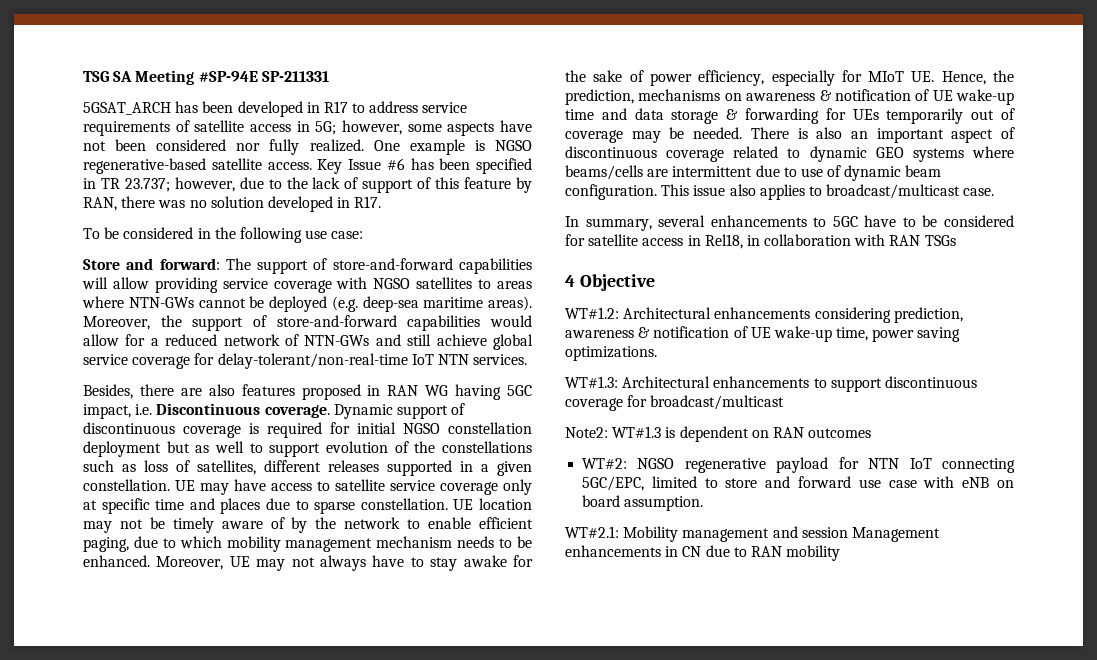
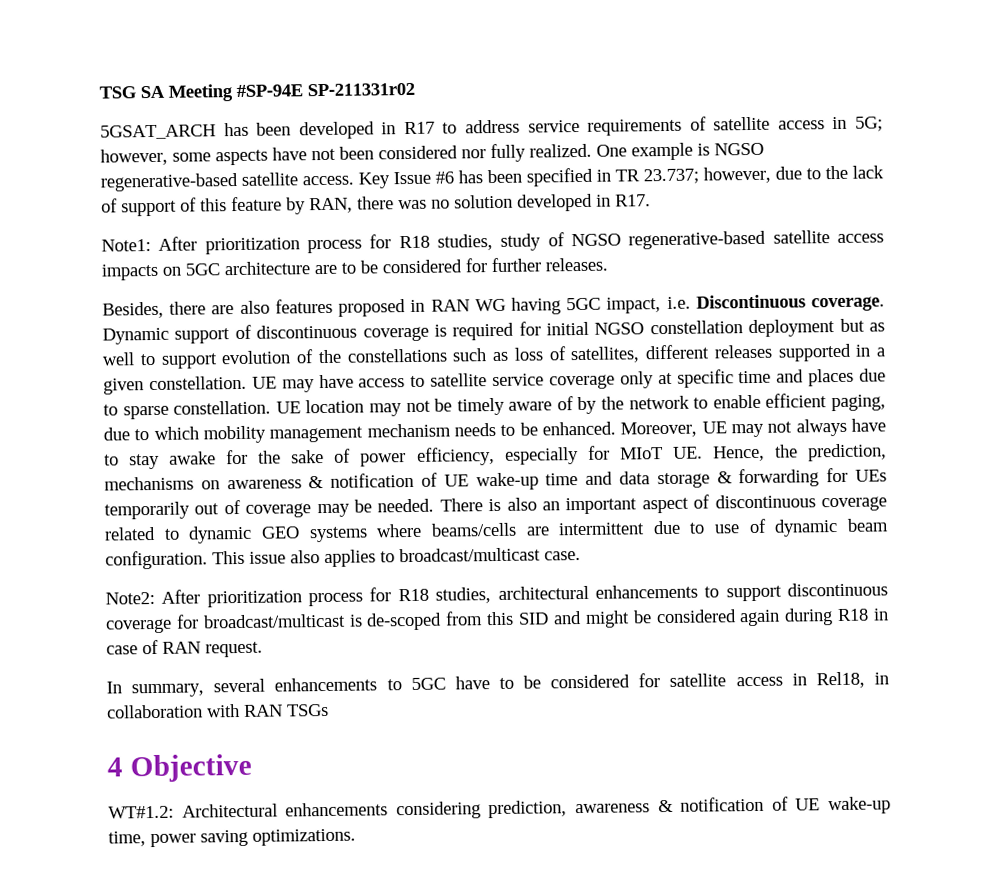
- TSG SA Meeting #SP-94E SP-211331
+ TSG SA Meeting #SP-94E SP-211331r02
- To be considered in the following use case:
- Store and forward: The support of store-and-forward capabilities will allow providing service coverage with NGSO satellites to areas where NTN-GWs cannot be deployed (e.g. deep-sea maritime areas). Moreover, the support of store-and-forward capabilities would allow for a reduced network of NTN-GWs and still achieve global service coverage for delay-tolerant/non-real-time IoT NTN services.
+ Note1: After prioritization process for R18 studies, study of NGSO regenerative-based satellite access impacts on 5GC architecture are to be considered for further releases.
+ Note2: After prioritization process for R18 studies, architectural enhancements to support discontinuous coverage for broadcast/multicast is de-scoped from this SID and might be considered again during R18 in case of RAN request.
- WT#1.3: Architectural enhancements to support discontinuous coverage for broadcast/multicast
- Note2: WT#1.3 is dependent on RAN outcomes
- WT#2: NGSO regenerative payload for NTN IoT connecting 5GC/EPC, limited to store and forward use case with eNB on board assumption.
- WT#2.1: Mobility management and session Management enhancements in CN due to RAN mobility

